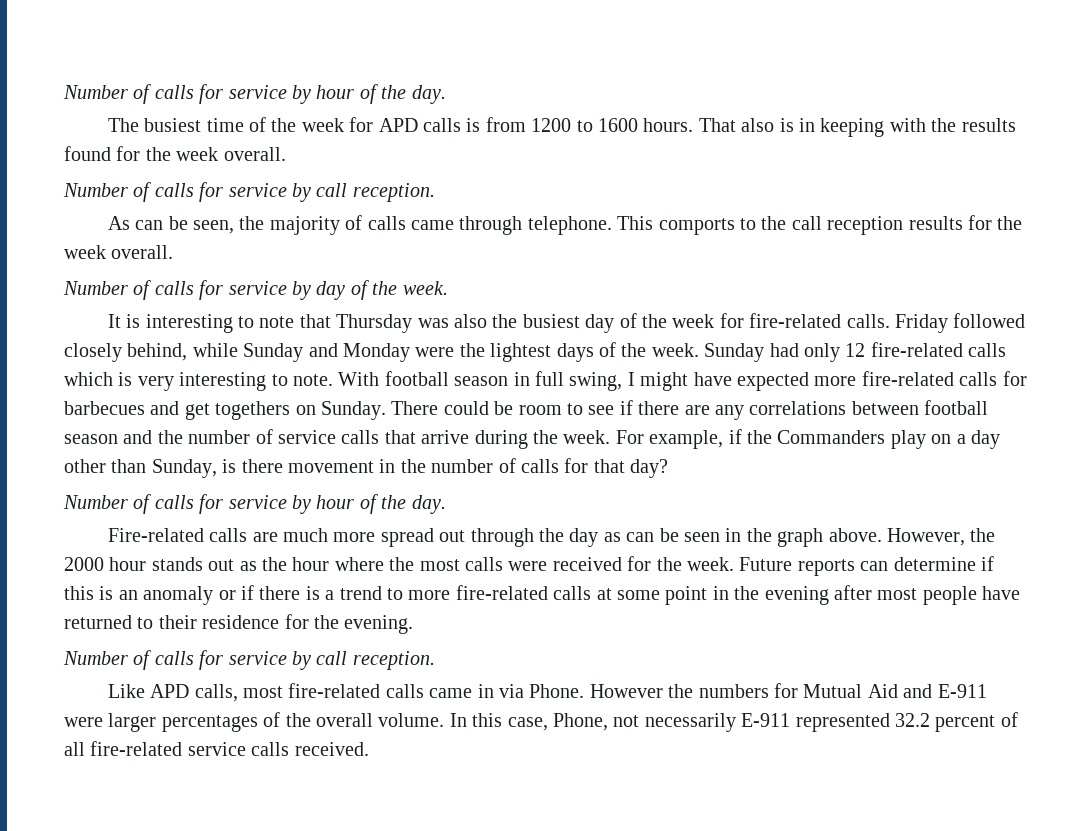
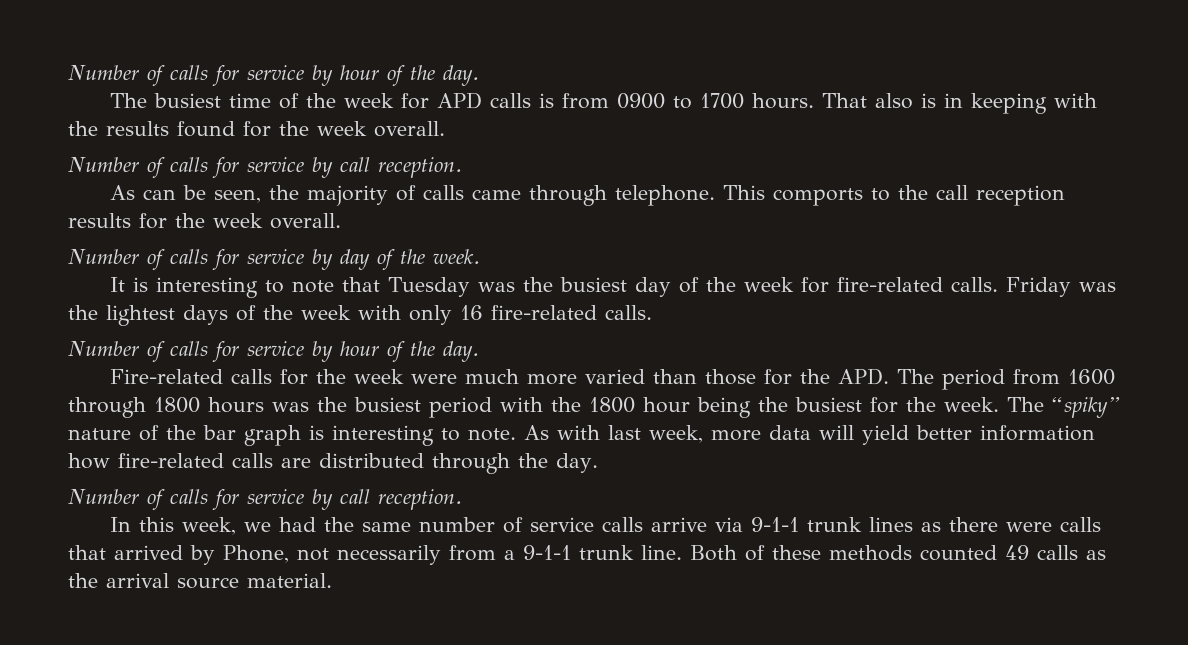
- The busiest time of the week for APD calls is from 1200 to 1600 hours.
+ The busiest time of the week for APD calls is from 0900 to 1700 hours.
- It is interesting to note that Thursday was also the busiest day of the week for fire-related calls.
+ It is interesting to note that Tuesday was the busiest day of the week for fire-related calls.
- Friday followed closely behind, while Sunday and Monday were the lightest days of the week. Sunday had only 12 fire-related calls which is very interesting to note. With football season in full swing, I might have expected more fire-related calls for barbecues and get togethers on Sunday. There could be room to see if there are any correlations between football season and the number of service calls that arrive during the week. For example, if the Commanders play on a day other than Sunday, is there movement in the number of calls for that day?
+ Friday was the lightest days of the week with only 16 fire-related calls.
- Fire-related calls are much more spread out through the day as can be seen in the graph above. However, the 2000 hour stands out as the hour where the most calls were received for the week. Future reports can determine if this is an anomaly or if there is a trend to more fire-related calls at some point in the evening after most people have returned to their residence for the evening.
+ Fire-related calls for the week were much more varied than those for the APD. The period from 1600 through 1800 hours was the busiest period with the 1800 hour being the busiest for the week. The “spiky” nature of the bar graph is interesting to note. As with last week, more data will yield better information how fire-related calls are distributed through the day.
  Number of calls for service by call reception.
- Like APD calls, most fire-related calls came in via Phone. However the numbers for Mutual Aid and E-911 were larger percentages of the overall volume. In this case, Phone, not necessarily E-911 represented 32.2 percent of all fire-related service calls received.
+ In this week, we had the same number of service calls arrive via 9-1-1 trunk lines as there were calls that arrived by Phone, not necessarily from a 9-1-1 trunk line. Both of these methods counted 49 calls as the arrival source material.

